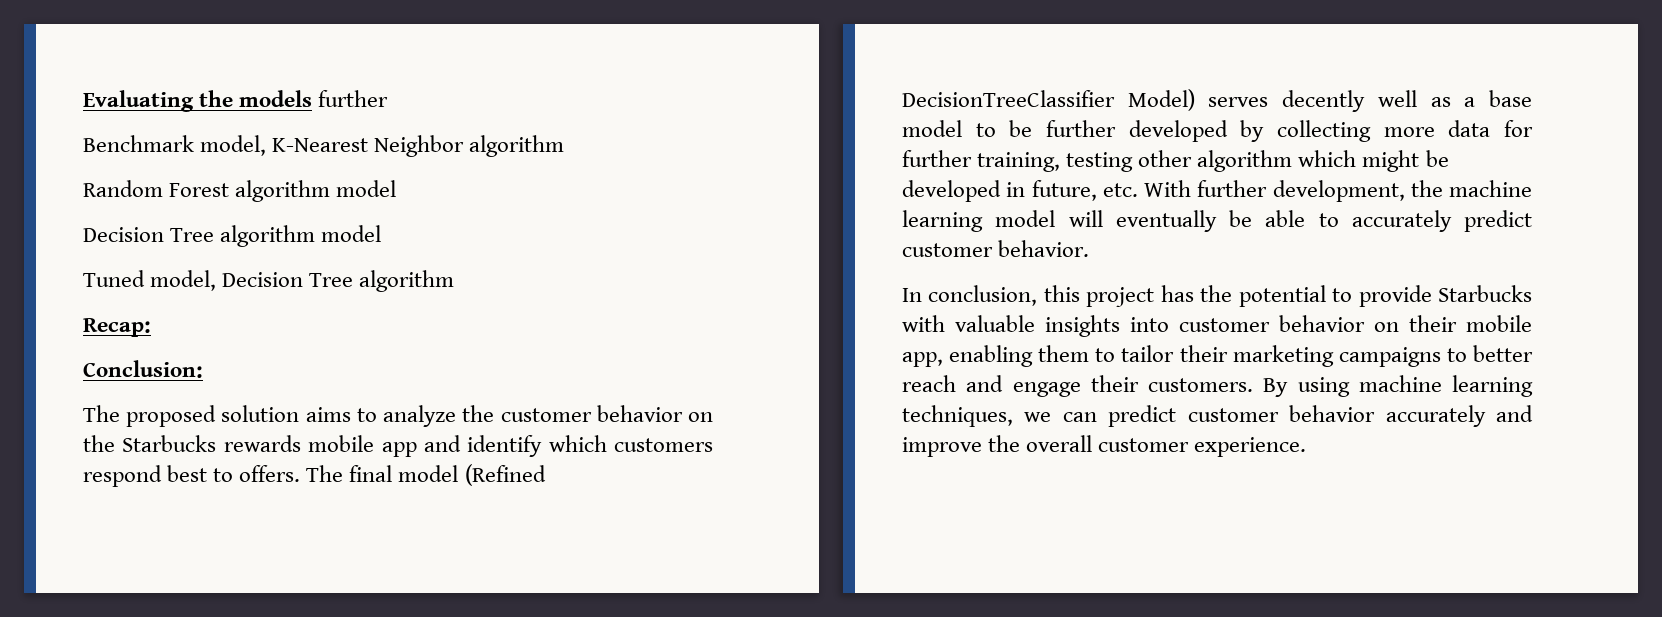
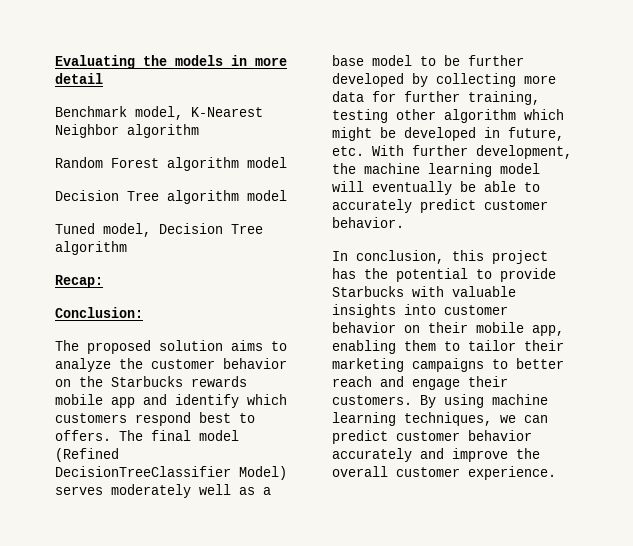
- Evaluating the models further
+ Evaluating the models in more detail
- The final model (Refined DecisionTreeClassifier Model) serves decently well as a base model to be further developed by collecting more data for further training, testing other algorithm which might be developed in future, etc. With further development, the machine learning model will eventually be able to accurately predict customer behavior.
+ The final model (Refined DecisionTreeClassifier Model) serves moderately well as a base model to be further developed by collecting more data for further training, testing other algorithm which might be developed in future, etc. With further development, the machine learning model will eventually be able to accurately predict customer behavior.

